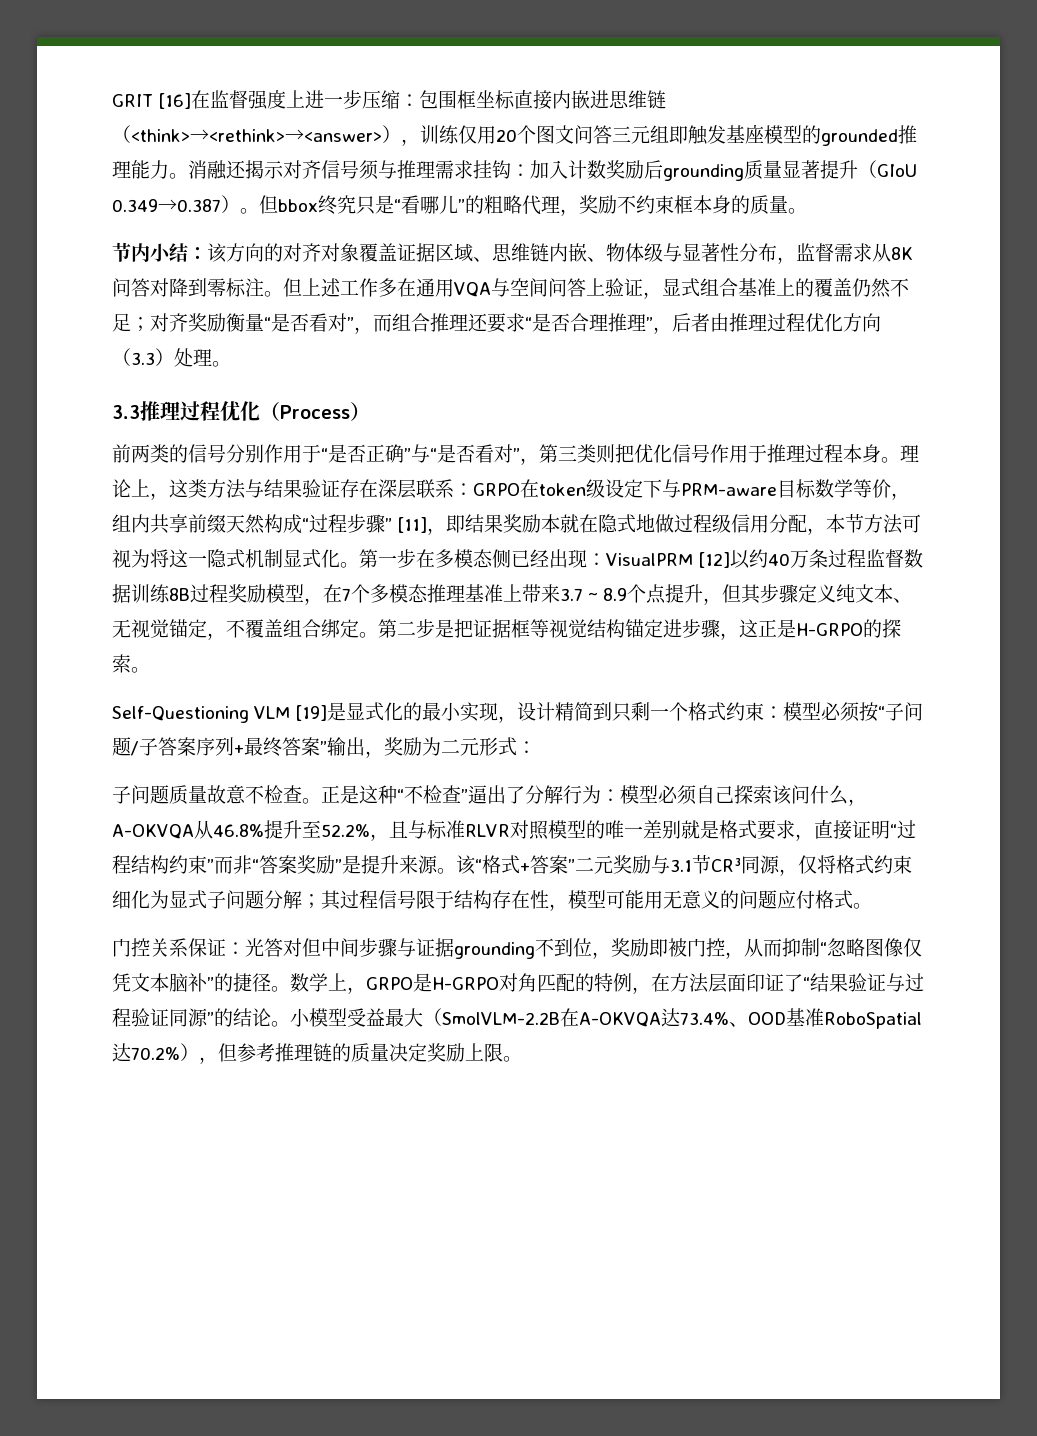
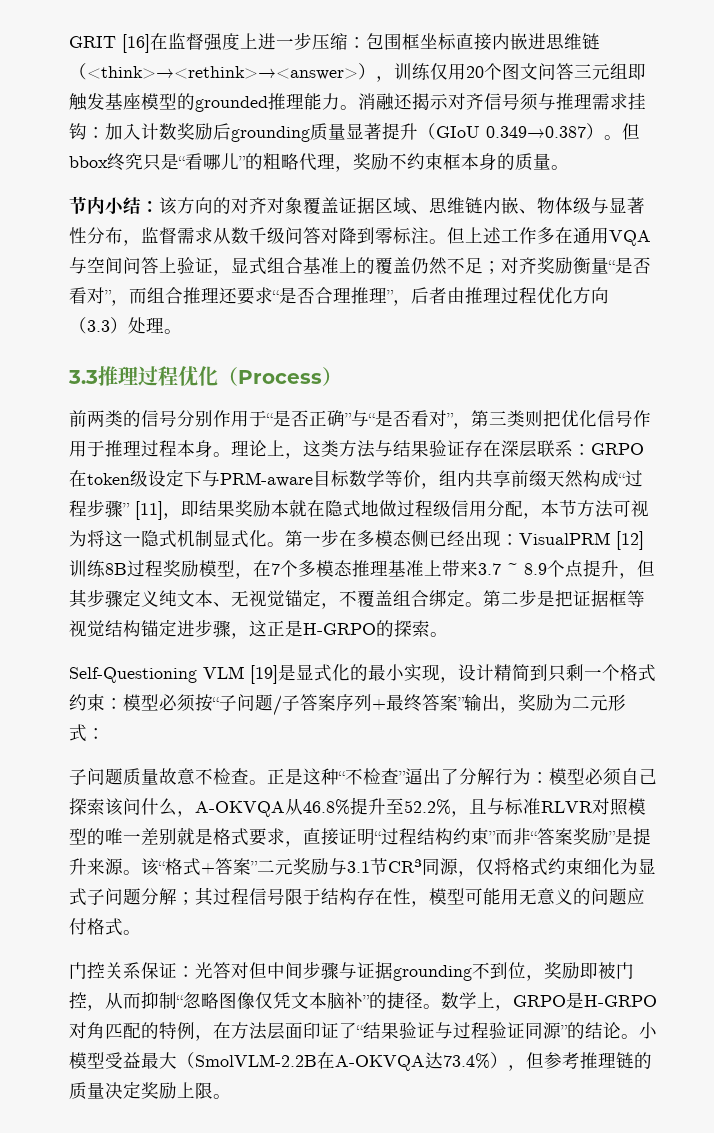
- 节内小结：该方向的对齐对象覆盖证据区域、思维链内嵌、物体级与显著性分布，监督需求从8K问答对降到零标注。
+ 节内小结：该方向的对齐对象覆盖证据区域、思维链内嵌、物体级与显著性分布，监督需求从数千级问答对降到零标注。
- 第一步在多模态侧已经出现：VisualPRM [12]以约40万条过程监督数据训练8B过程奖励模型，在7个多模态推理基准上带来3.7 ~ 8.9个点提升，但其步骤定义纯文本、无视觉锚定，不覆盖组合绑定。
+ 第一步在多模态侧已经出现：VisualPRM [12]训练8B过程奖励模型，在7个多模态推理基准上带来3.7 ~ 8.9个点提升，但其步骤定义纯文本、无视觉锚定，不覆盖组合绑定。
- 小模型受益最大（SmolVLM-2.2B在A-OKVQA达73.4%、OOD基准RoboSpatial达70.2%），但参考推理链的质量决定奖励上限。
+ 小模型受益最大（SmolVLM-2.2B在A-OKVQA达73.4%），但参考推理链的质量决定奖励上限。

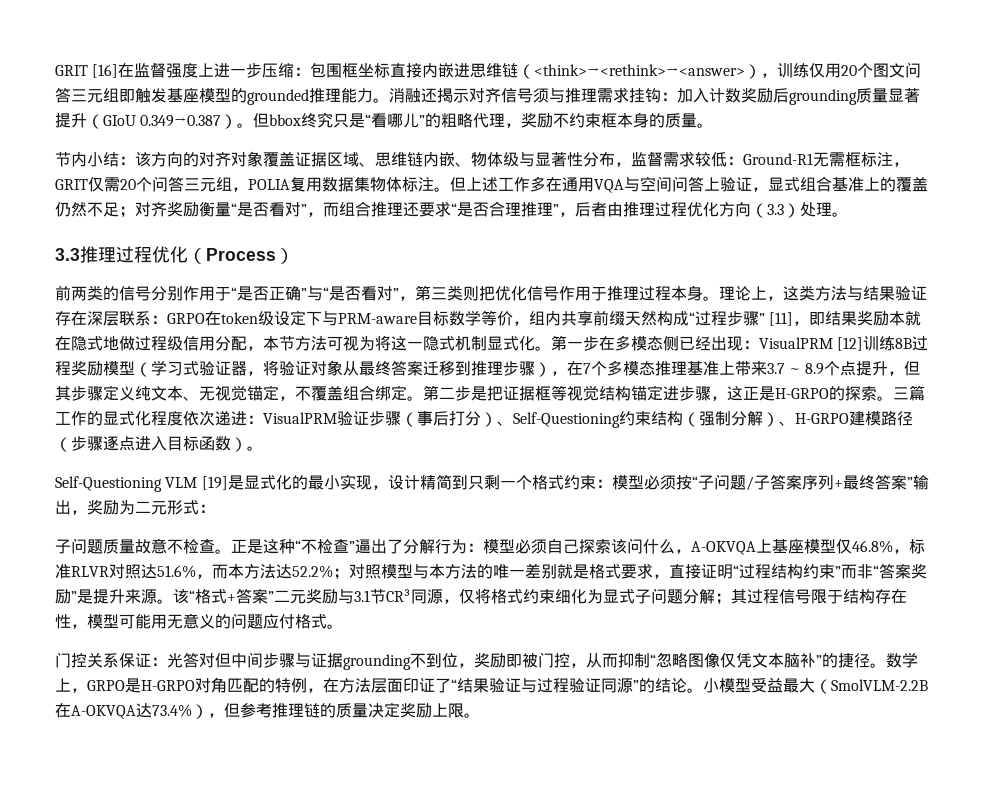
- 节内小结：该方向的对齐对象覆盖证据区域、思维链内嵌、物体级与显著性分布，监督需求从数千级问答对降到零标注。
+ 节内小结：该方向的对齐对象覆盖证据区域、思维链内嵌、物体级与显著性分布，监督需求较低：Ground-R1无需框标注，GRIT仅需20个问答三元组，POLIA复用数据集物体标注。
- 第一步在多模态侧已经出现：VisualPRM [12]训练8B过程奖励模型，在7个多模态推理基准上带来3.7 ~ 8.9个点提升，但其步骤定义纯文本、无视觉锚定，不覆盖组合绑定。
+ 第一步在多模态侧已经出现：VisualPRM [12]训练8B过程奖励模型（学习式验证器，将验证对象从最终答案迁移到推理步骤），在7个多模态推理基准上带来3.7 ~ 8.9个点提升，但其步骤定义纯文本、无视觉锚定，不覆盖组合绑定。
+ 三篇工作的显式化程度依次递进：VisualPRM验证步骤（事后打分）、Self-Questioning约束结构（强制分解）、H-GRPO建模路径（步骤逐点进入目标函数）。
- 正是这种“不检查”逼出了分解行为：模型必须自己探索该问什么，A-OKVQA从46.8%提升至52.2%，且与标准RLVR对照模型的唯一差别就是格式要求，直接证明“过程结构约束”而非“答案奖励”是提升来源。
+ 正是这种“不检查”逼出了分解行为：模型必须自己探索该问什么，A-OKVQA上基座模型仅46.8%，标准RLVR对照达51.6%，而本方法达52.2%；对照模型与本方法的唯一差别就是格式要求，直接证明“过程结构约束”而非“答案奖励”是提升来源。

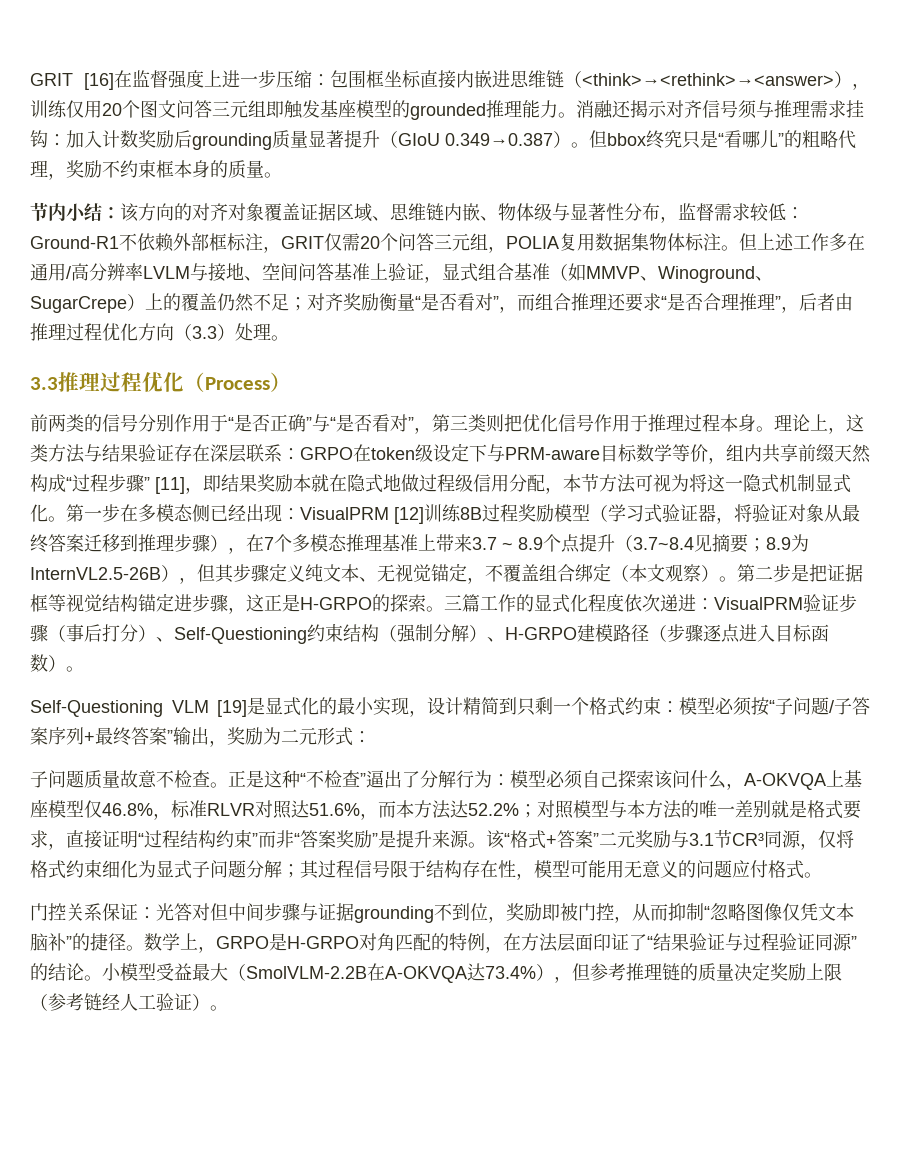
- 节内小结：该方向的对齐对象覆盖证据区域、思维链内嵌、物体级与显著性分布，监督需求较低：Ground-R1无需框标注，GRIT仅需20个问答三元组，POLIA复用数据集物体标注。
+ 节内小结：该方向的对齐对象覆盖证据区域、思维链内嵌、物体级与显著性分布，监督需求较低：Ground-R1不依赖外部框标注，GRIT仅需20个问答三元组，POLIA复用数据集物体标注。
- 但上述工作多在通用VQA与空间问答上验证，显式组合基准上的覆盖仍然不足；对齐奖励衡量“是否看对”，而组合推理还要求“是否合理推理”，后者由推理过程优化方向（3.3）处理。
+ 但上述工作多在通用/高分辨率LVLM与接地、空间问答基准上验证，显式组合基准（如MMVP、Winoground、SugarCrepe）上的覆盖仍然不足；对齐奖励衡量“是否看对”，而组合推理还要求“是否合理推理”，后者由推理过程优化方向（3.3）处理。
- 第一步在多模态侧已经出现：VisualPRM [12]训练8B过程奖励模型（学习式验证器，将验证对象从最终答案迁移到推理步骤），在7个多模态推理基准上带来3.7 ~ 8.9个点提升，但其步骤定义纯文本、无视觉锚定，不覆盖组合绑定。
+ 第一步在多模态侧已经出现：VisualPRM [12]训练8B过程奖励模型（学习式验证器，将验证对象从最终答案迁移到推理步骤），在7个多模态推理基准上带来3.7 ~ 8.9个点提升（3.7~8.4见摘要；8.9为InternVL2.5-26B），但其步骤定义纯文本、无视觉锚定，不覆盖组合绑定（本文观察）。
- 小模型受益最大（SmolVLM-2.2B在A-OKVQA达73.4%），但参考推理链的质量决定奖励上限。
+ 小模型受益最大（SmolVLM-2.2B在A-OKVQA达73.4%），但参考推理链的质量决定奖励上限（参考链经人工验证）。

